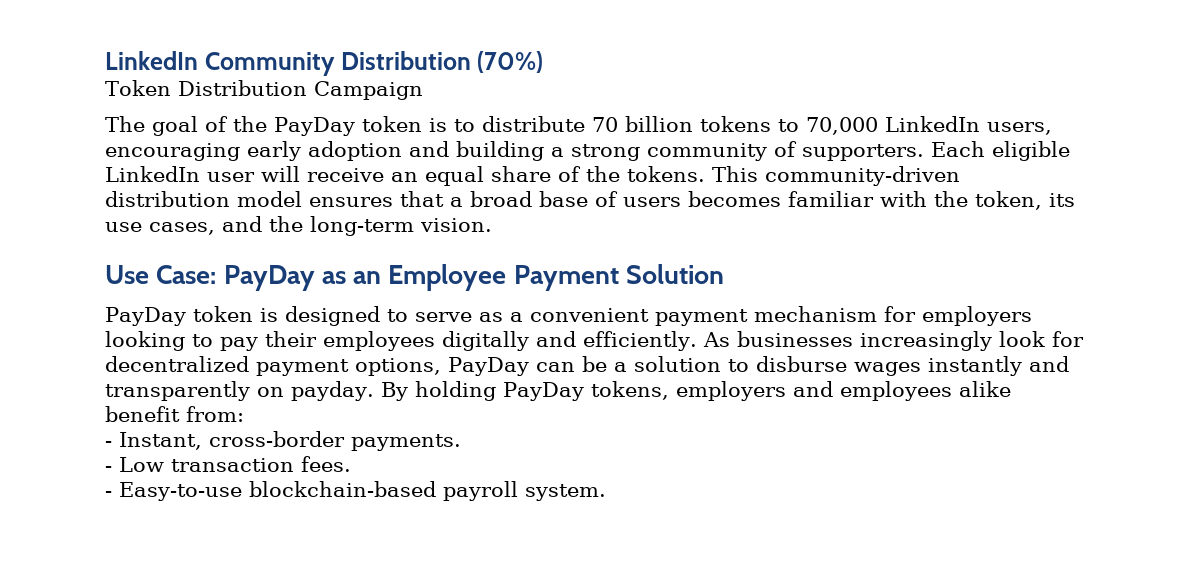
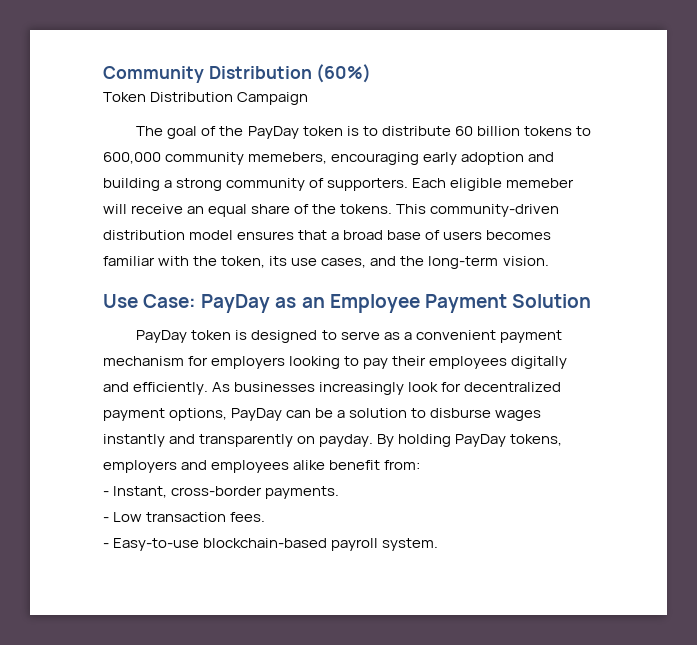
- LinkedIn Community Distribution (70%)
+ Community Distribution (60%)
- The goal of the PayDay token is to distribute 70 billion tokens to 70,000 LinkedIn users, encouraging early adoption and building a strong community of supporters.
+ The goal of the PayDay token is to distribute 60 billion tokens to 600,000 community memebers, encouraging early adoption and building a strong community of supporters.
- Each eligible LinkedIn user will receive an equal share of the tokens.
+ Each eligible memeber will receive an equal share of the tokens.

